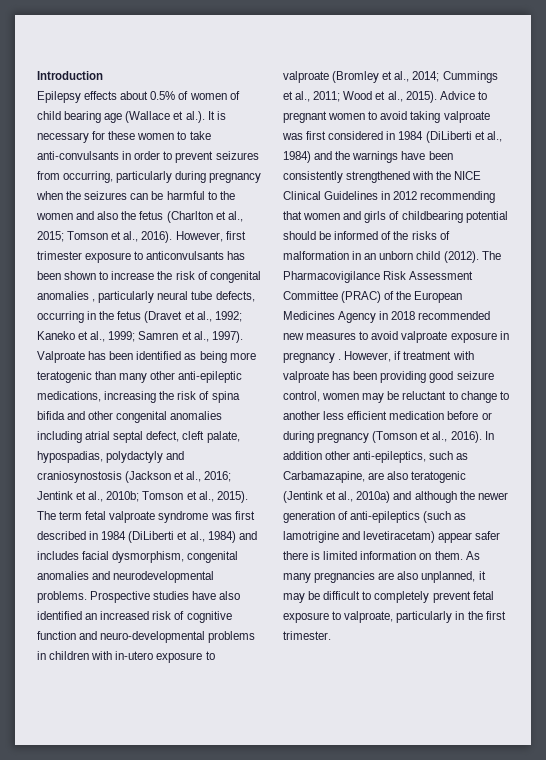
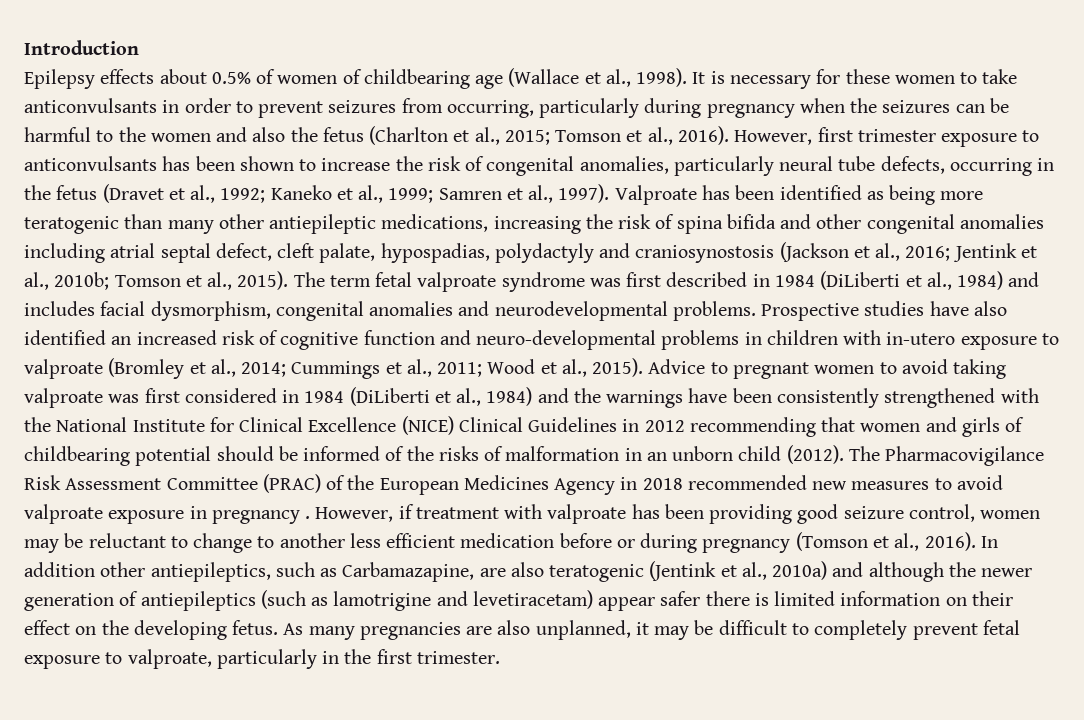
- Epilepsy effects about 0.5% of women of child bearing age (Wallace et al.). It is necessary for these women to take anti-convulsants in order to prevent seizures from occurring, particularly during pregnancy when the seizures can be harmful to the women and also the fetus (Charlton et al., 2015; Tomson et al., 2016).
+ Epilepsy effects about 0.5% of women of childbearing age (Wallace et al., 1998). It is necessary for these women to take anticonvulsants in order to prevent seizures from occurring, particularly during pregnancy when the seizures can be harmful to the women and also the fetus (Charlton et al., 2015; Tomson et al., 2016).
- However, first trimester exposure to anticonvulsants has been shown to increase the risk of congenital anomalies , particularly neural tube defects, occurring in the fetus (Dravet et al., 1992; Kaneko et al., 1999; Samren et al., 1997).
+ However, first trimester exposure to anticonvulsants has been shown to increase the risk of congenital anomalies, particularly neural tube defects, occurring in the fetus (Dravet et al., 1992; Kaneko et al., 1999; Samren et al., 1997).
- Valproate has been identified as being more teratogenic than many other anti-epileptic medications, increasing the risk of spina bifida and other congenital anomalies including atrial septal defect, cleft palate, hypospadias, polydactyly and craniosynostosis (Jackson et al., 2016; Jentink et al., 2010b; Tomson et al., 2015).
+ Valproate has been identified as being more teratogenic than many other antiepileptic medications, increasing the risk of spina bifida and other congenital anomalies including atrial septal defect, cleft palate, hypospadias, polydactyly and craniosynostosis (Jackson et al., 2016; Jentink et al., 2010b; Tomson et al., 2015).
- Advice to pregnant women to avoid taking valproate was first considered in 1984 (DiLiberti et al., 1984) and the warnings have been consistently strengthened with the NICE Clinical Guidelines in 2012 recommending that women and girls of childbearing potential should be informed of the risks of malformation in an unborn child (2012).
+ Advice to pregnant women to avoid taking valproate was first considered in 1984 (DiLiberti et al., 1984) and the warnings have been consistently strengthened with the National Institute for Clinical Excellence (NICE) Clinical Guidelines in 2012 recommending that women and girls of childbearing potential should be informed of the risks of malformation in an unborn child (2012).
- In addition other anti-epileptics, such as Carbamazapine, are also teratogenic (Jentink et al., 2010a) and although the newer generation of anti-epileptics (such as lamotrigine and levetiracetam) appear safer there is limited information on them.
+ In addition other antiepileptics, such as Carbamazapine, are also teratogenic (Jentink et al., 2010a) and although the newer generation of antiepileptics (such as lamotrigine and levetiracetam) appear safer there is limited information on their effect on the developing fetus.

